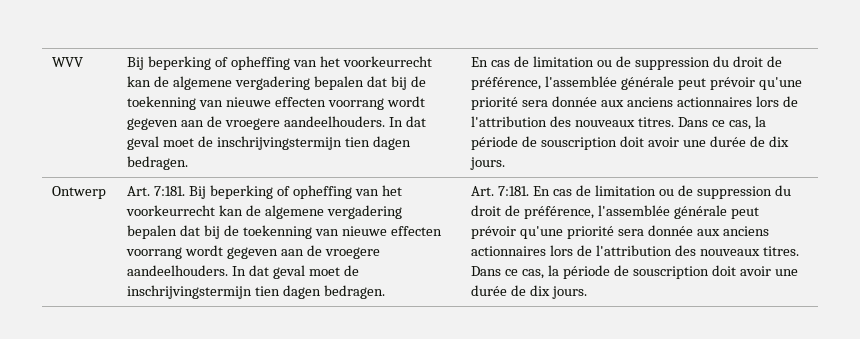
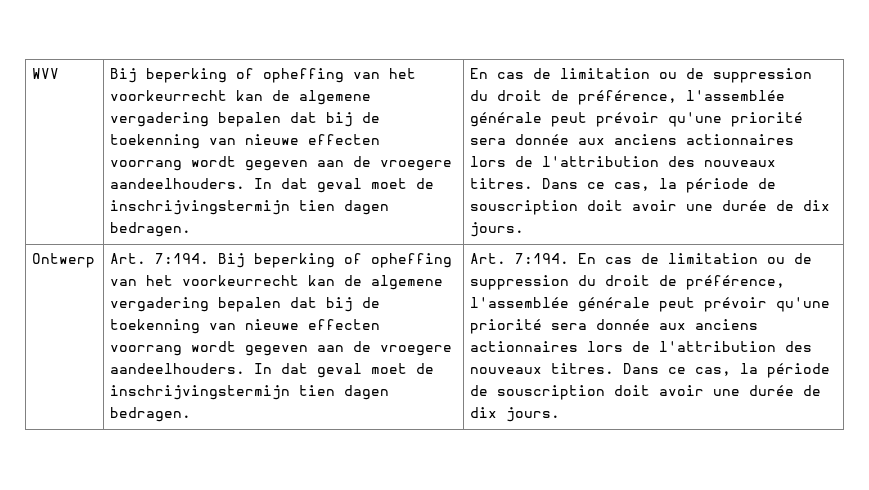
- Ontwerp | Art. 7:181.
+ Ontwerp | Art. 7:194.
- In dat geval moet de inschrijvingstermijn tien dagen bedragen. | Art. 7:181.
+ In dat geval moet de inschrijvingstermijn tien dagen bedragen. | Art. 7:194.

